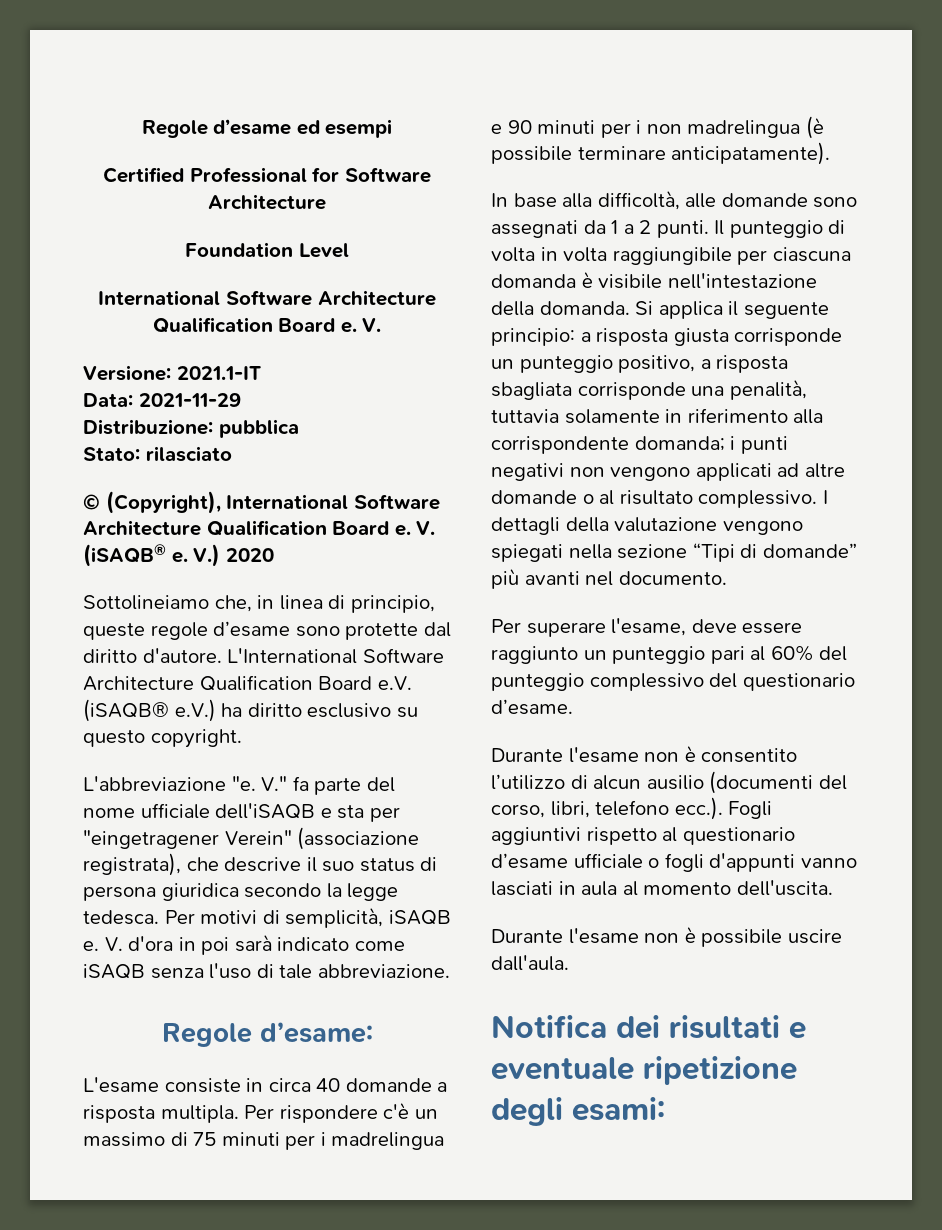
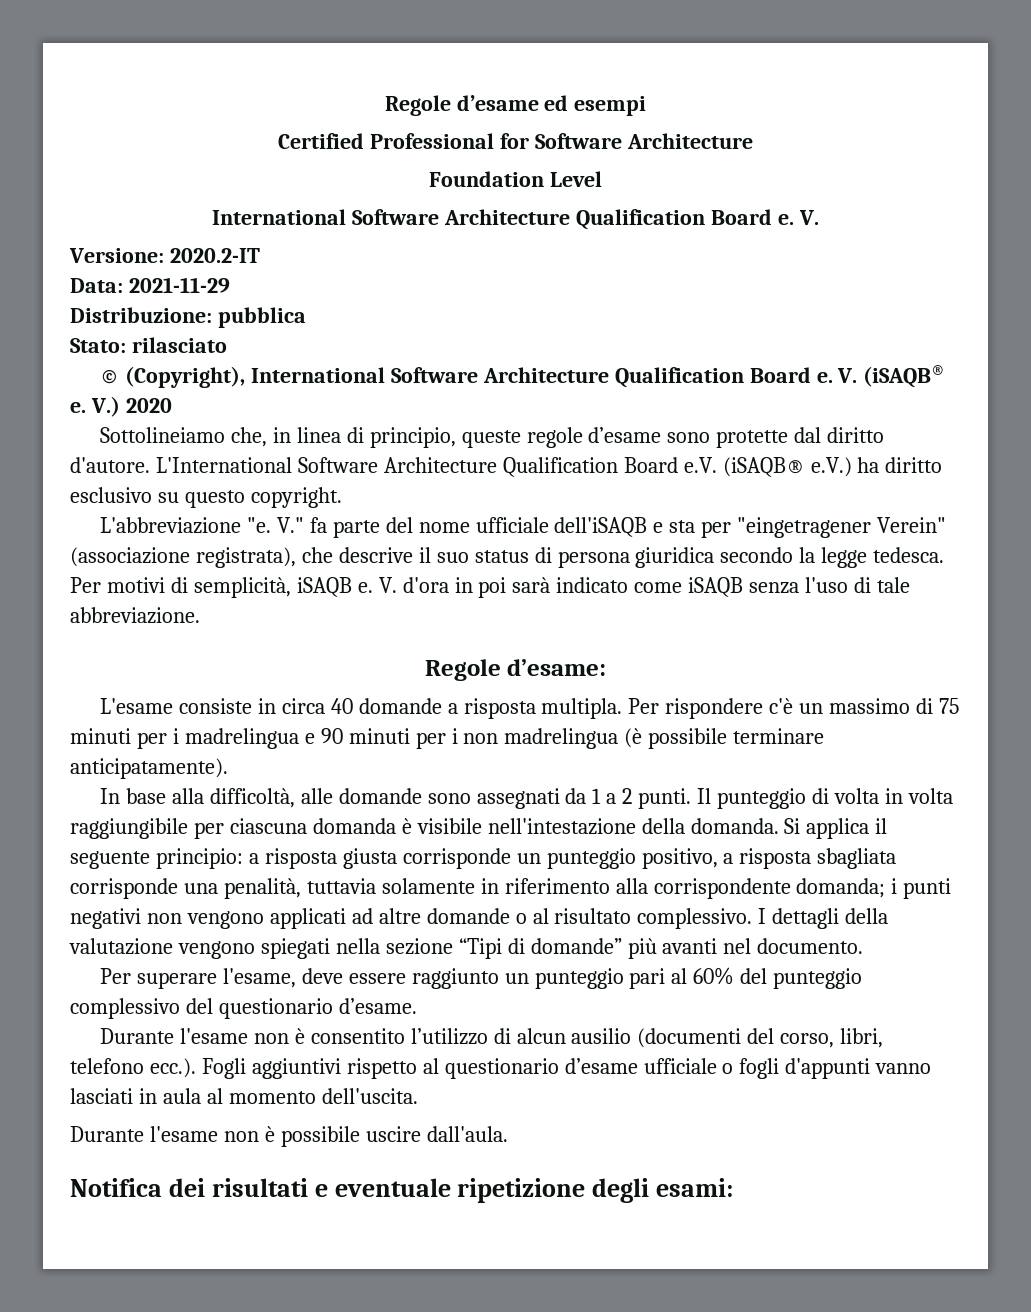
- Versione: 2021.1-IT
+ Versione: 2020.2-IT

